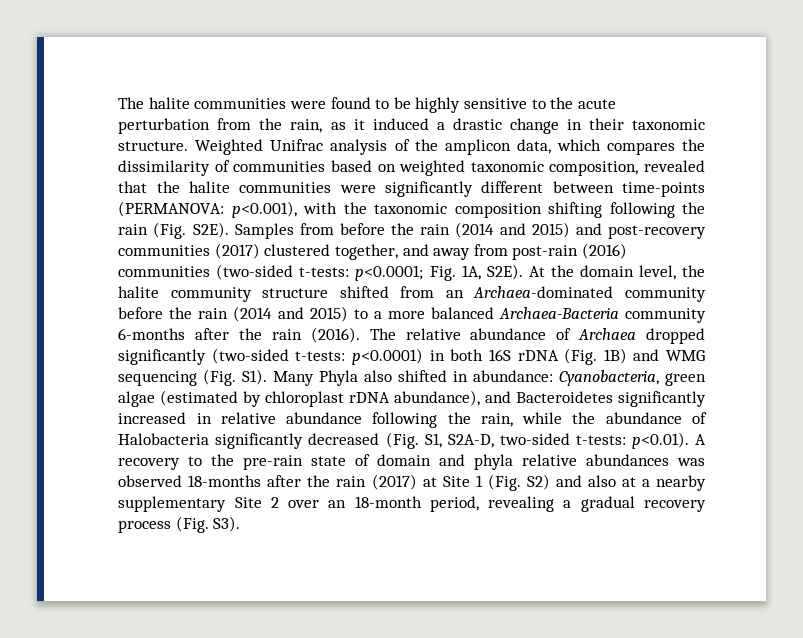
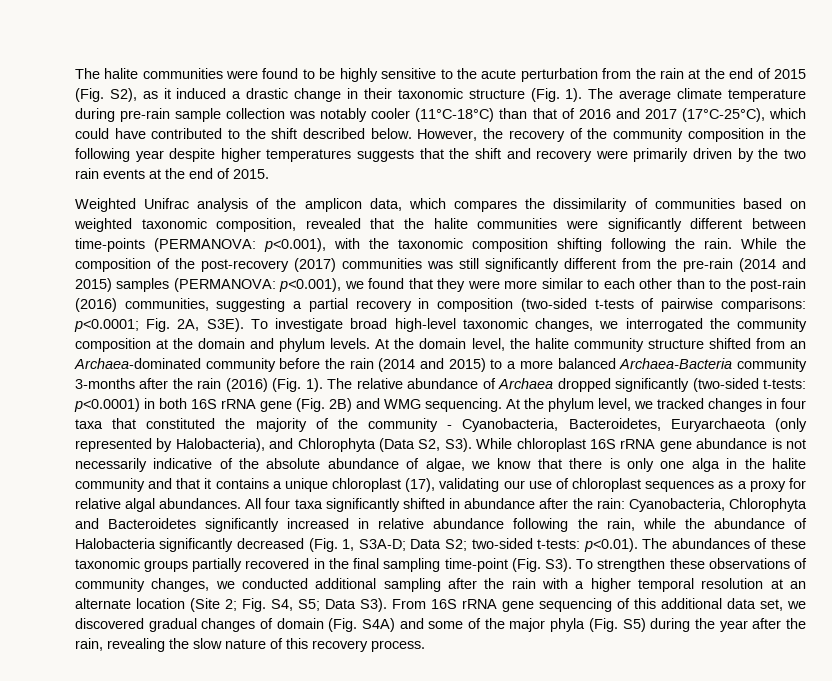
- The halite communities were found to be highly sensitive to the acute perturbation from the rain, as it induced a drastic change in their taxonomic structure. Weighted Unifrac analysis of the amplicon data, which compares the dissimilarity of communities based on weighted taxonomic composition, revealed that the halite communities were significantly different between time-points (PERMANOVA:
+ The halite communities were found to be highly sensitive to the acute perturbation from the rain at the end of 2015 (Fig. S2), as it induced a drastic change in their taxonomic structure (Fig. 1). The average climate temperature during pre-rain sample collection was notably cooler (11°C-18°C) than that of 2016 and 2017 (17°C-25°C), which could have contributed to the shift described below. However, the recovery of the community composition in the following year despite higher temperatures suggests that the shift and recovery were primarily driven by the two rain events at the end of 2015.
+ Weighted Unifrac analysis of the amplicon data, which compares the dissimilarity of communities based on weighted taxonomic composition, revealed that the halite communities were significantly different between time-points (PERMANOVA:
- p<0.001), with the taxonomic composition shifting following the rain (Fig. S2E). Samples from before the rain (2014 and 2015) and post-recovery communities (2017) clustered together, and away from post-rain (2016) communities (two-sided t-tests: p<0.0001; Fig. 1A, S2E).
+ p<0.001), with the taxonomic composition shifting following the rain. While the composition of the post-recovery (2017) communities was still significantly different from the pre-rain (2014 and 2015) samples (PERMANOVA: p<0.001), we found that they were more similar to each other than to the post-rain (2016) communities, suggesting a partial recovery in composition (two-sided t-tests of pairwise comparisons: p<0.0001; Fig. 2A, S3E). To investigate broad high-level taxonomic changes, we interrogated the community composition at the domain and phylum levels.
- At the domain level, the halite community structure shifted from an Archaea-dominated community before the rain (2014 and 2015) to a more balanced Archaea-Bacteria community 6-months after the rain (2016).
+ At the domain level, the halite community structure shifted from an Archaea-dominated community before the rain (2014 and 2015) to a more balanced Archaea-Bacteria community 3-months after the rain (2016) (Fig. 1).
- The relative abundance of Archaea dropped significantly (two-sided t-tests: p<0.0001) in both 16S rDNA (Fig. 1B) and WMG sequencing (Fig. S1). Many Phyla also shifted in abundance: Cyanobacteria, green algae (estimated by chloroplast rDNA abundance), and Bacteroidetes significantly increased in relative abundance following the rain, while the abundance of Halobacteria significantly decreased (Fig. S1, S2A-D, two-sided t-tests: p<0.01). A recovery to the pre-rain state of domain and phyla relative abundances was observed 18-months after the rain (2017) at Site 1 (Fig. S2) and also at a nearby supplementary Site 2 over an 18-month period, revealing a gradual recovery process (Fig. S3).
+ The relative abundance of Archaea dropped significantly (two-sided t-tests: p<0.0001) in both 16S rRNA gene (Fig. 2B) and WMG sequencing. At the phylum level, we tracked changes in four taxa that constituted the majority of the community - Cyanobacteria, Bacteroidetes, Euryarchaeota (only represented by Halobacteria), and Chlorophyta (Data S2, S3). While chloroplast 16S rRNA gene abundance is not necessarily indicative of the absolute abundance of algae, we know that there is only one alga in the halite community and that it contains a unique chloroplast (17), validating our use of chloroplast sequences as a proxy for relative algal abundances. All four taxa significantly shifted in abundance after the rain: Cyanobacteria, Chlorophyta and Bacteroidetes significantly increased in relative abundance following the rain, while the abundance of Halobacteria significantly decreased (Fig. 1, S3A-D; Data S2; two-sided t-tests: p<0.01). The abundances of these taxonomic groups partially recovered in the final sampling time-point (Fig. S3). To strengthen these observations of community changes, we conducted additional sampling after the rain with a higher temporal resolution at an alternate location (Site 2; Fig. S4, S5; Data S3). From 16S rRNA gene sequencing of this additional data set, we discovered gradual changes of domain (Fig. S4A) and some of the major phyla (Fig. S5) during the year after the rain, revealing the slow nature of this recovery process.

